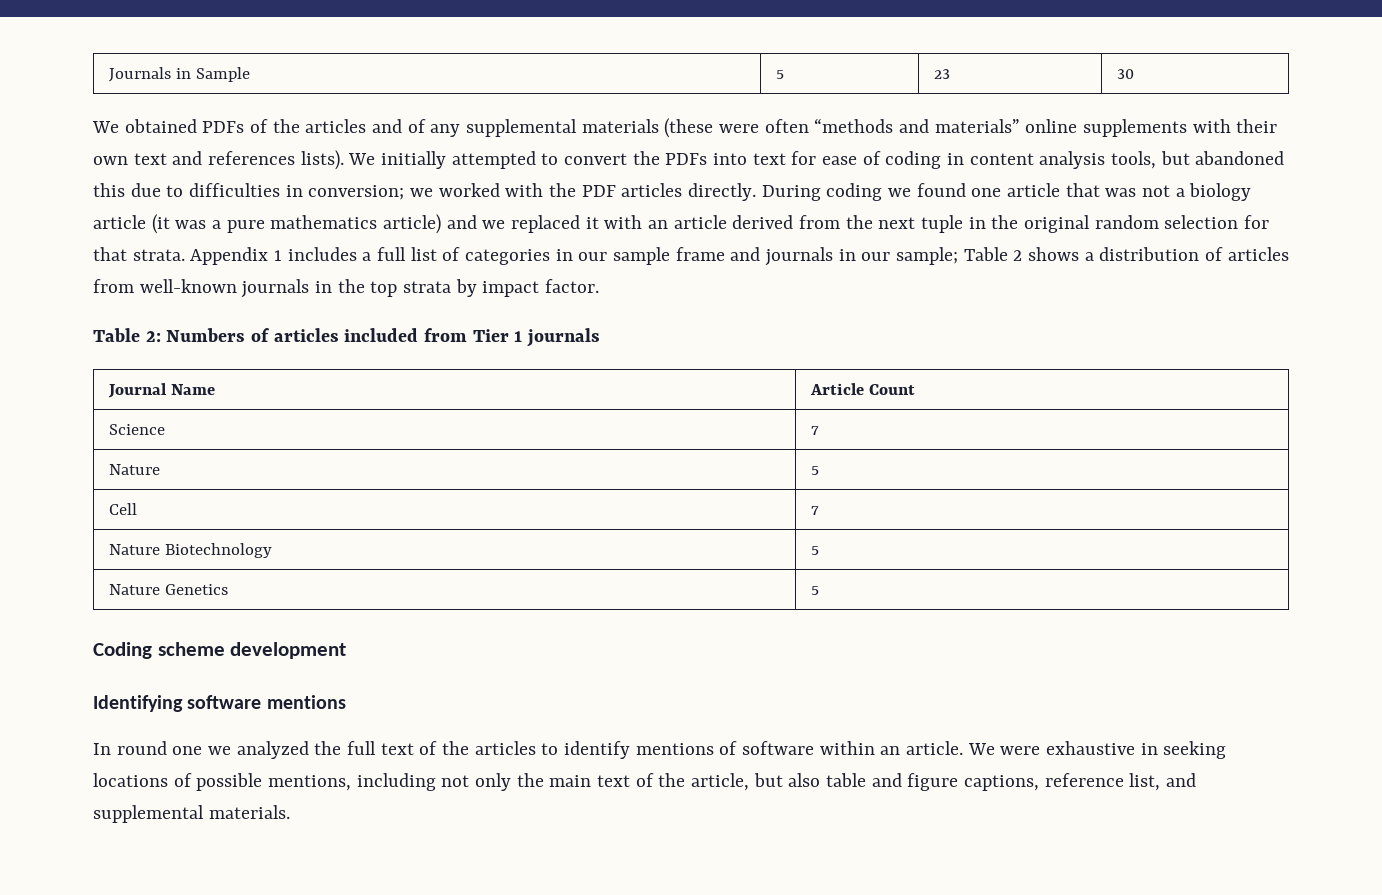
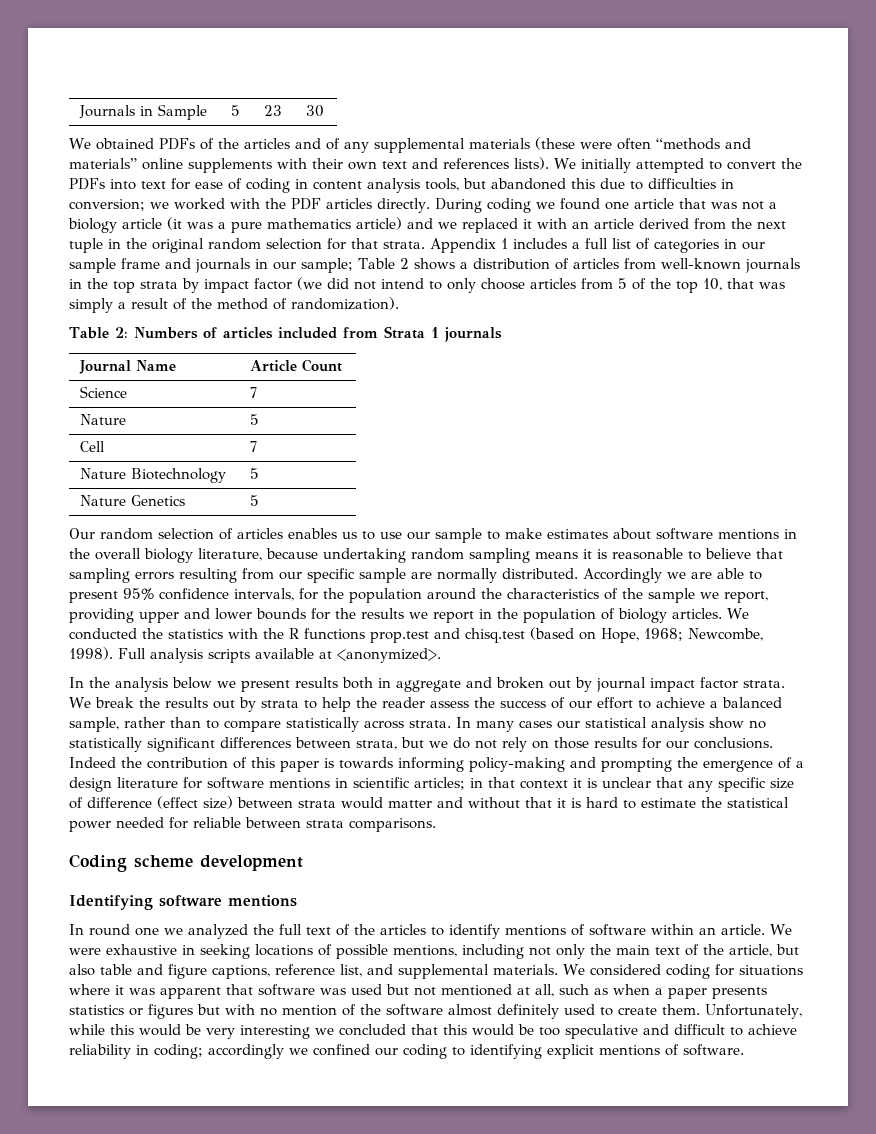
- Appendix 1 includes a full list of categories in our sample frame and journals in our sample; Table 2 shows a distribution of articles from well-known journals in the top strata by impact factor.
+ Appendix 1 includes a full list of categories in our sample frame and journals in our sample; Table 2 shows a distribution of articles from well-known journals in the top strata by impact factor (we did not intend to only choose articles from 5 of the top 10, that was simply a result of the method of randomization).
- Table 2: Numbers of articles included from Tier 1 journals
+ Table 2: Numbers of articles included from Strata 1 journals
+ Our random selection of articles enables us to use our sample to make estimates about software mentions in the overall biology literature, because undertaking random sampling means it is reasonable to believe that sampling errors resulting from our specific sample are normally distributed. Accordingly we are able to present 95% confidence intervals, for the population around the characteristics of the sample we report, providing upper and lower bounds for the results we report in the population of biology articles. We conducted the statistics with the R functions prop.test and chisq.test (based on Hope, 1968; Newcombe, 1998). Full analysis scripts available at <anonymized>.
+ In the analysis below we present results both in aggregate and broken out by journal impact factor strata. We break the results out by strata to help the reader assess the success of our effort to achieve a balanced sample, rather than to compare statistically across strata. In many cases our statistical analysis show no statistically significant differences between strata, but we do not rely on those results for our conclusions. Indeed the contribution of this paper is towards informing policy-making and prompting the emergence of a design literature for software mentions in scientific articles; in that context it is unclear that any specific size of difference (effect size) between strata would matter and without that it is hard to estimate the statistical power needed for reliable between strata comparisons.
+ We considered coding for situations where it was apparent that software was used but not mentioned at all, such as when a paper presents statistics or figures but with no mention of the software almost definitely used to create them. Unfortunately, while this would be very interesting we concluded that this would be too speculative and difficult to achieve reliability in coding; accordingly we confined our coding to identifying explicit mentions of software.

